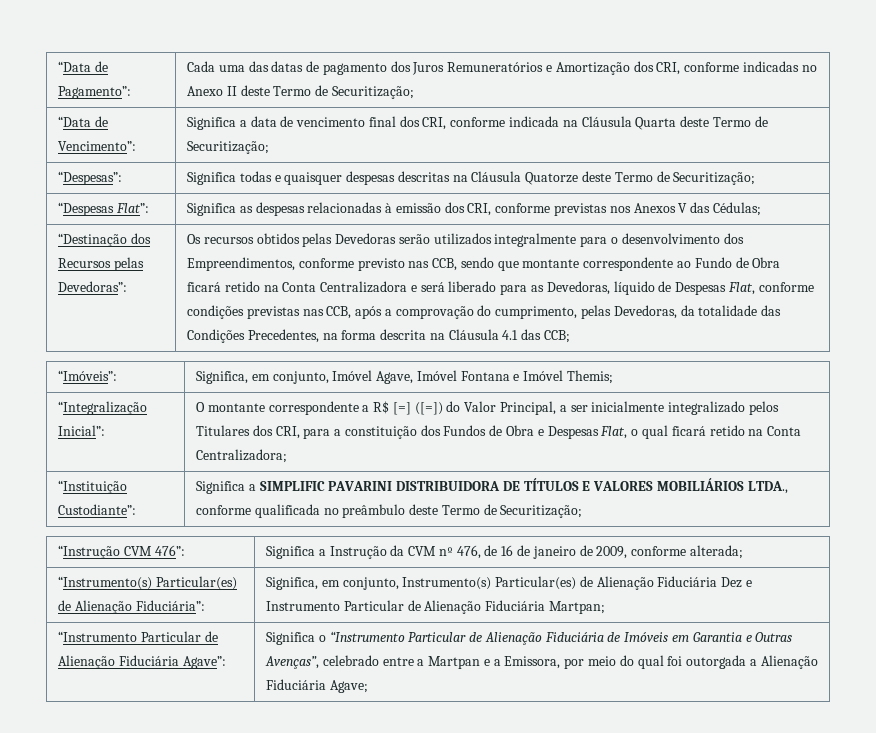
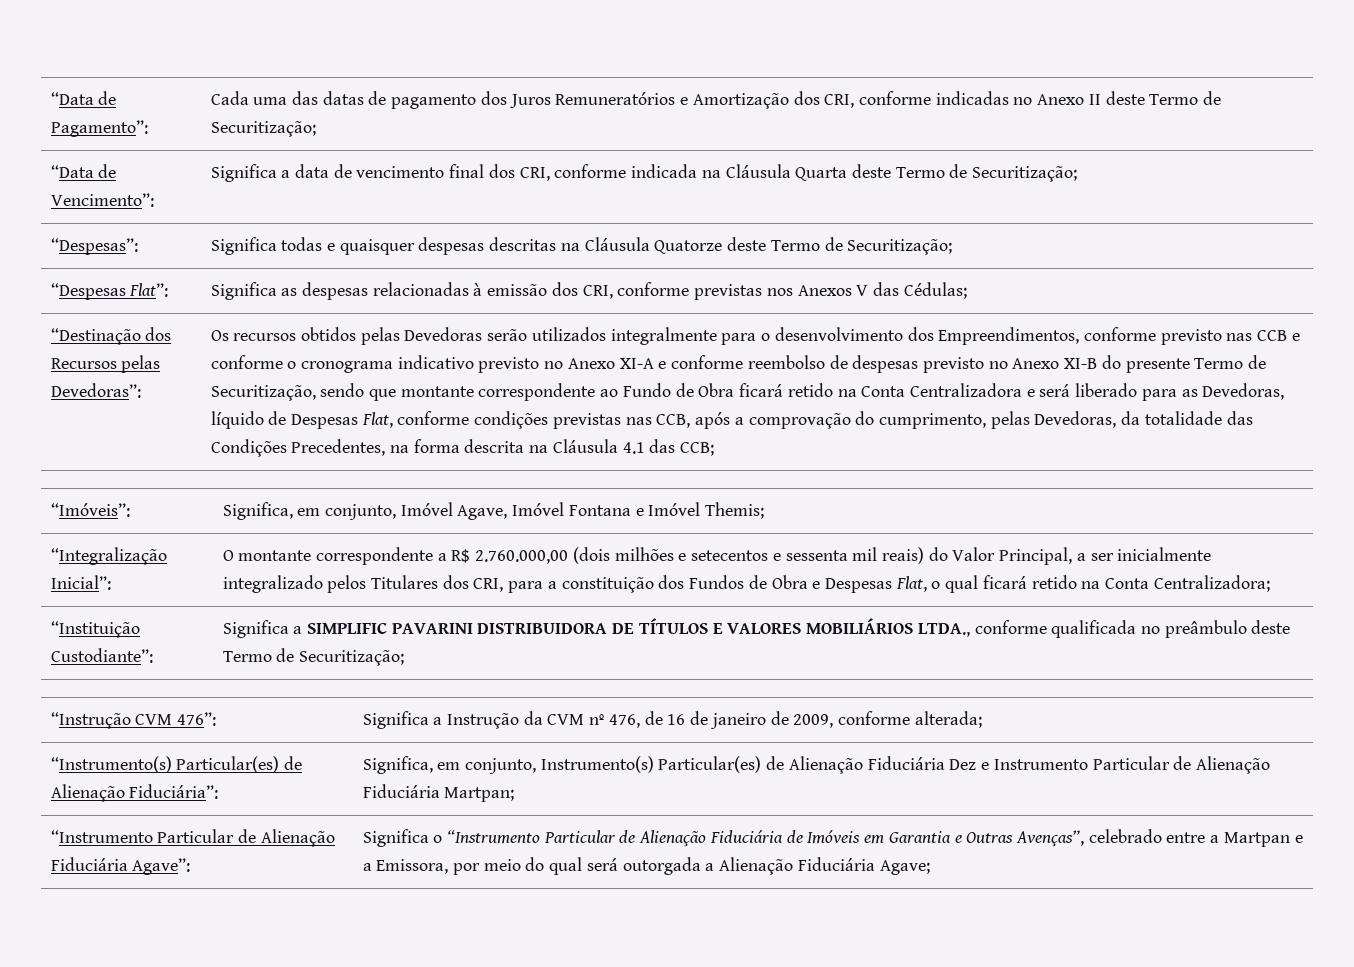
- Os recursos obtidos pelas Devedoras serão utilizados integralmente para o desenvolvimento dos Empreendimentos, conforme previsto nas CCB, sendo que montante correspondente ao Fundo de Obra ficará retido na Conta Centralizadora e será liberado para as Devedoras, líquido de Despesas Flat, conforme condições previstas nas CCB, após a comprovação do cumprimento, pelas Devedoras, da totalidade das Condições Precedentes, na forma descrita na Cláusula 4.1 das CCB;
+ Os recursos obtidos pelas Devedoras serão utilizados integralmente para o desenvolvimento dos Empreendimentos, conforme previsto nas CCB e conforme o cronograma indicativo previsto no Anexo XI-A e conforme reembolso de despesas previsto no Anexo XI-B do presente Termo de Securitização, sendo que montante correspondente ao Fundo de Obra ficará retido na Conta Centralizadora e será liberado para as Devedoras, líquido de Despesas Flat, conforme condições previstas nas CCB, após a comprovação do cumprimento, pelas Devedoras, da totalidade das Condições Precedentes, na forma descrita na Cláusula 4.1 das CCB;
- O montante correspondente a R$ [=] ([=]) do Valor Principal, a ser inicialmente integralizado pelos Titulares dos CRI, para a constituição dos Fundos de Obra e Despesas Flat, o qual ficará retido na Conta Centralizadora;
+ O montante correspondente a R$ 2.760.000,00 (dois milhões e setecentos e sessenta mil reais) do Valor Principal, a ser inicialmente integralizado pelos Titulares dos CRI, para a constituição dos Fundos de Obra e Despesas Flat, o qual ficará retido na Conta Centralizadora;
- “Instrumento Particular de Alienação Fiduciária Agave”: | Significa o “Instrumento Particular de Alienação Fiduciária de Imóveis em Garantia e Outras Avenças”, celebrado entre a Martpan e a Emissora, por meio do qual foi outorgada a Alienação Fiduciária Agave;
+ “Instrumento Particular de Alienação Fiduciária Agave”: | Significa o “Instrumento Particular de Alienação Fiduciária de Imóveis em Garantia e Outras Avenças”, celebrado entre a Martpan e a Emissora, por meio do qual será outorgada a Alienação Fiduciária Agave;

